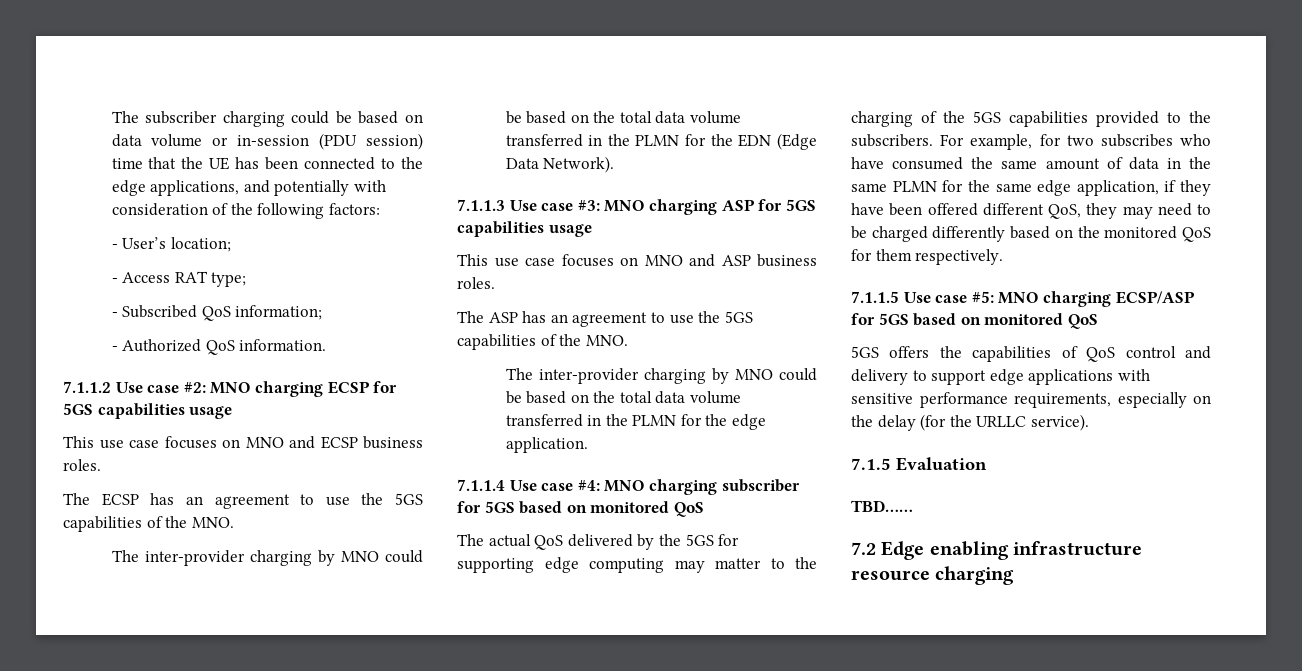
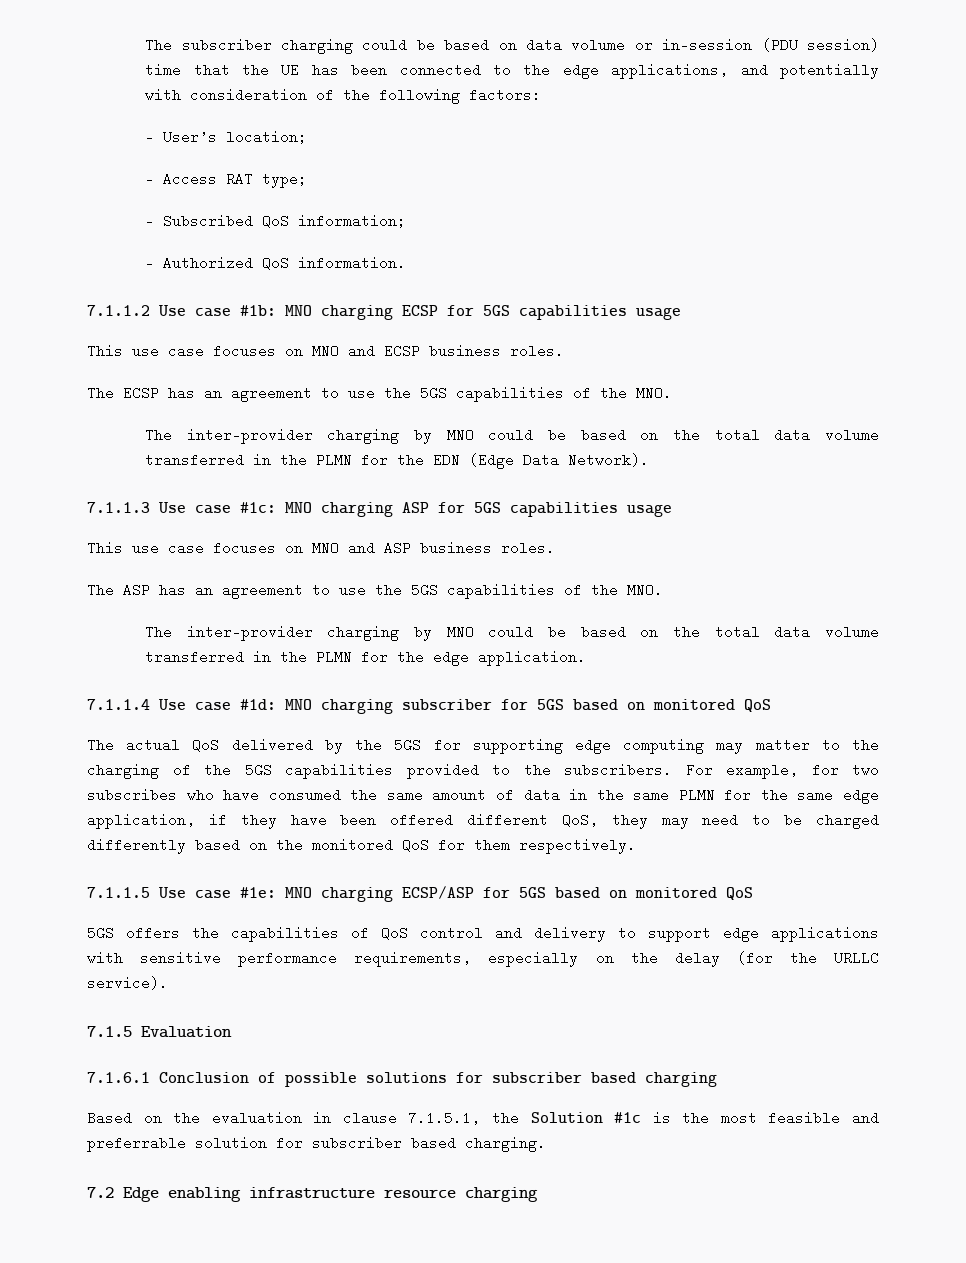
- 7.1.1.2 Use case #2: MNO charging ECSP for 5GS capabilities usage
+ 7.1.1.2 Use case #1b: MNO charging ECSP for 5GS capabilities usage
- 7.1.1.3 Use case #3: MNO charging ASP for 5GS capabilities usage
+ 7.1.1.3 Use case #1c: MNO charging ASP for 5GS capabilities usage
- 7.1.1.4 Use case #4: MNO charging subscriber for 5GS based on monitored QoS
+ 7.1.1.4 Use case #1d: MNO charging subscriber for 5GS based on monitored QoS
- 7.1.1.5 Use case #5: MNO charging ECSP/ASP for 5GS based on monitored QoS
+ 7.1.1.5 Use case #1e: MNO charging ECSP/ASP for 5GS based on monitored QoS
- TBD……
+ 7.1.6.1 Conclusion of possible solutions for subscriber based charging
+ Based on the evaluation in clause 7.1.5.1, the Solution #1c is the most feasible and preferrable solution for subscriber based charging.

